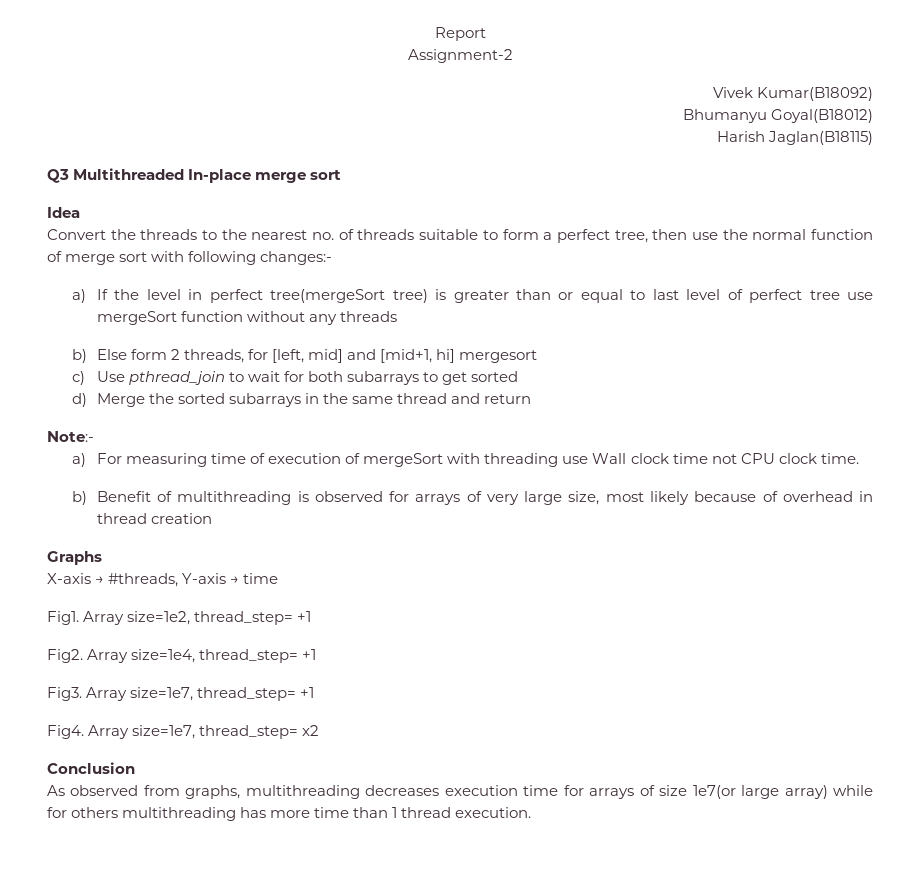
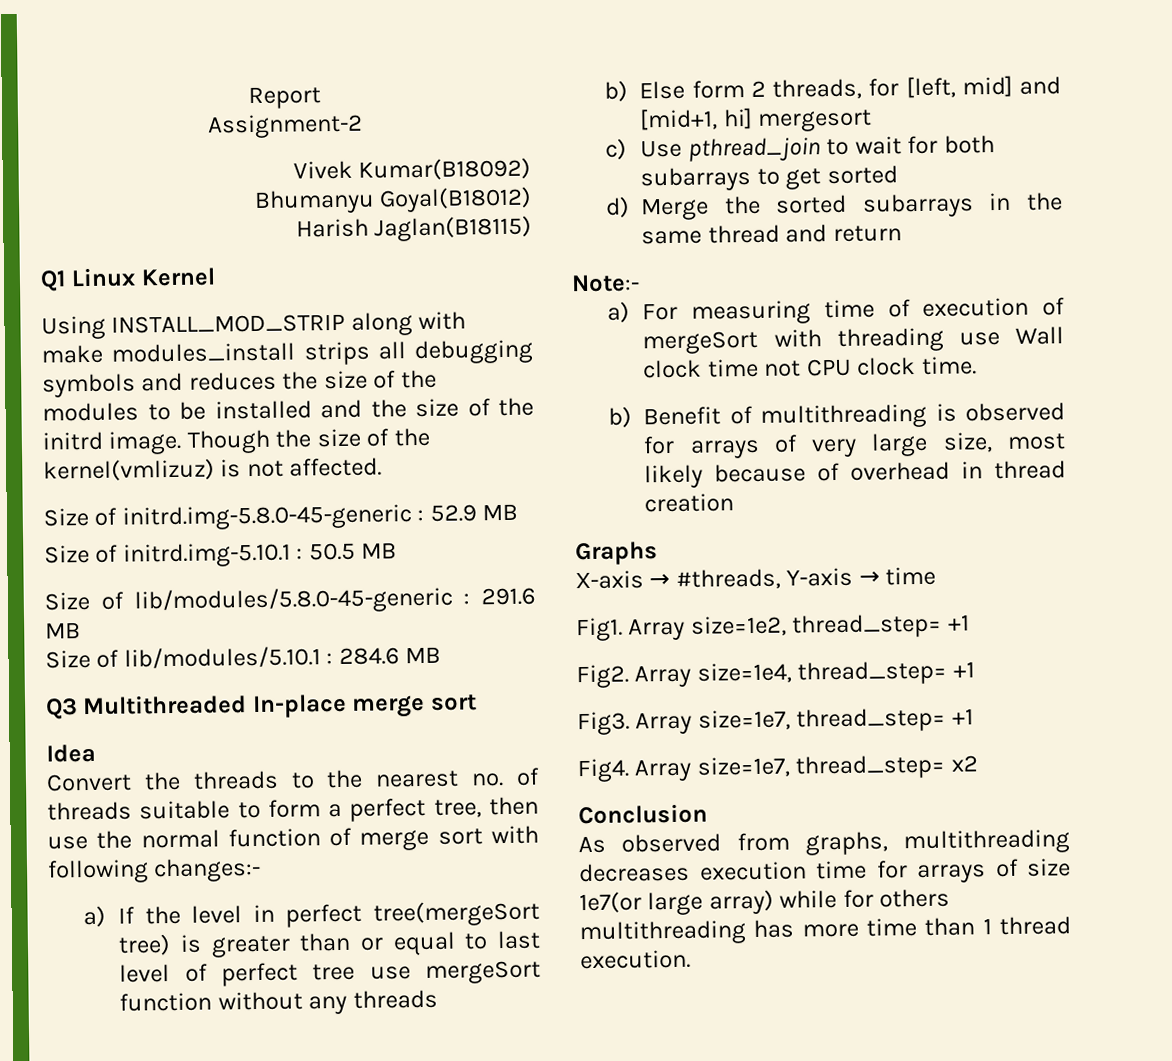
+ Q1 Linux Kernel
+ Using INSTALL_MOD_STRIP along with make modules_install strips all debugging symbols and reduces the size of the modules to be installed and the size of the initrd image. Though the size of the kernel(vmlizuz) is not affected.
+ Size of initrd.img-5.8.0-45-generic : 52.9 MB
+ Size of initrd.img-5.10.1 : 50.5 MB
+ Size of lib/modules/5.8.0-45-generic : 291.6 MB
+ Size of lib/modules/5.10.1 : 284.6 MB

